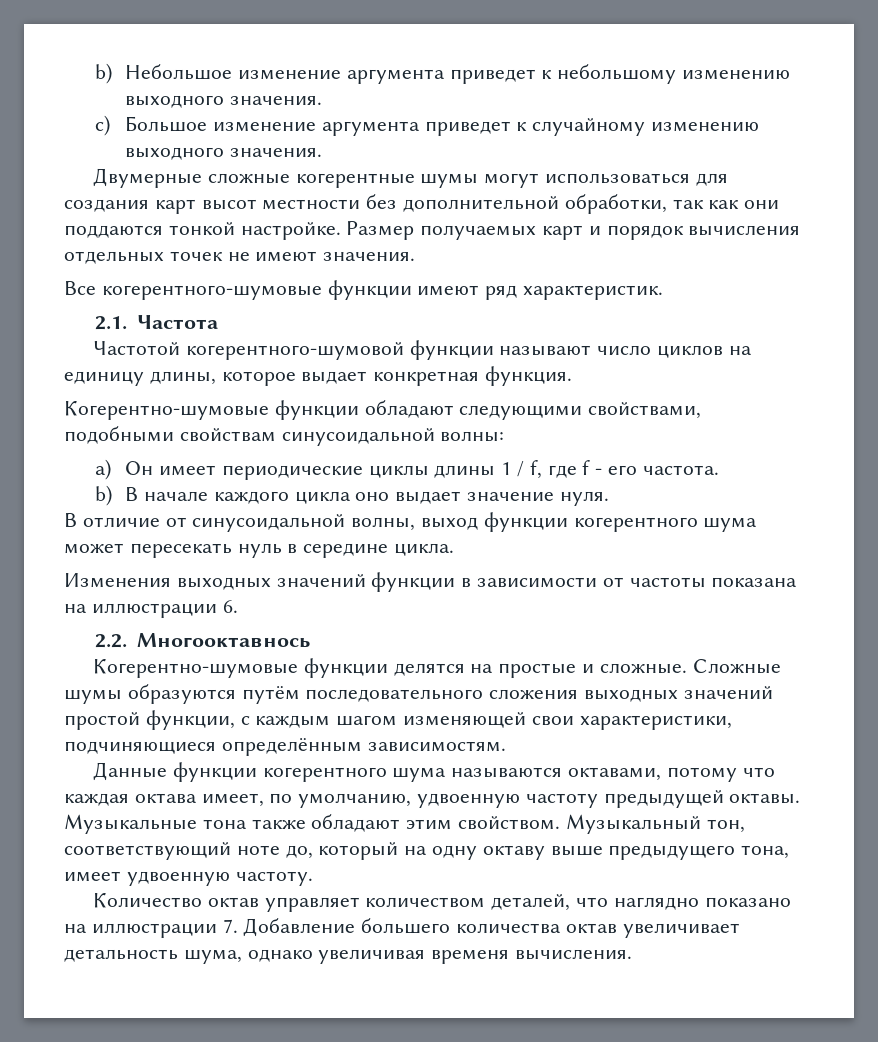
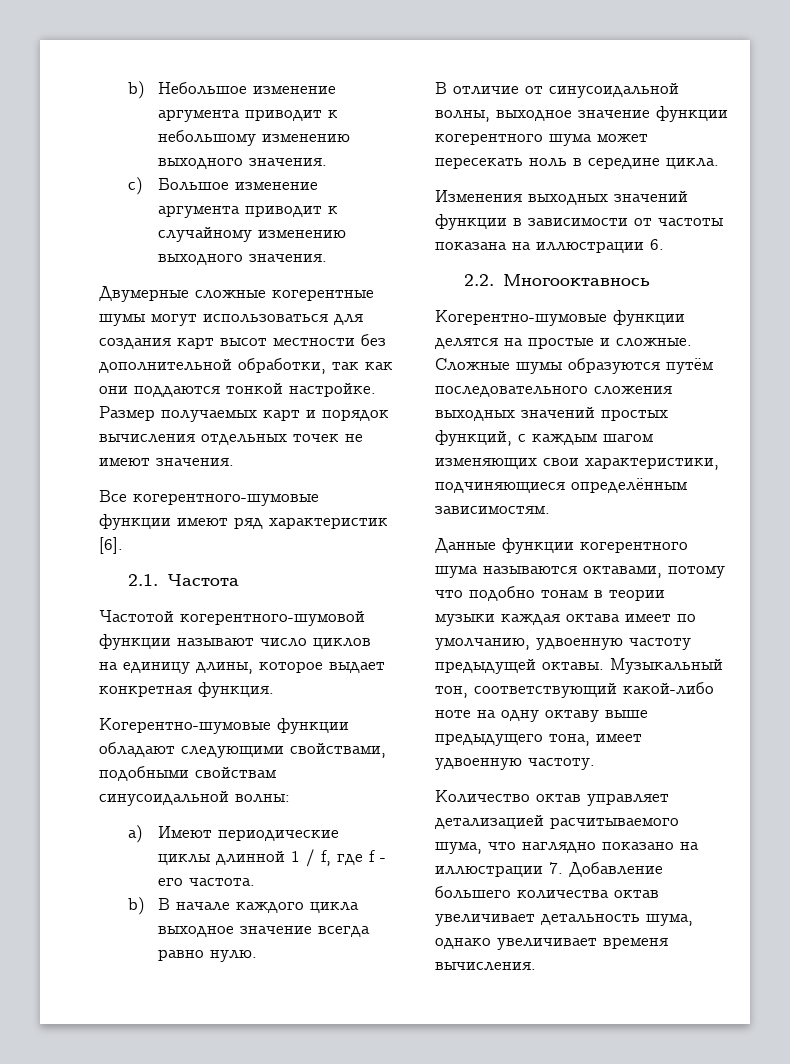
- b) Небольшое изменение аргумента приведет к небольшому изменению выходного значения.
+ b) Небольшое изменение аргумента приводит к небольшому изменению выходного значения.
- c) Большое изменение аргумента приведет к случайному изменению выходного значения.
+ c) Большое изменение аргумента приводит к случайному изменению выходного значения.
- Все когерентного-шумовые функции имеют ряд характеристик.
+ Все когерентного-шумовые функции имеют ряд характеристик [6].
- a) Он имеет периодические циклы длины 1 / f, где f - его частота.
+ a) Имеют периодические циклы длинной 1 / f, где f - его частота.
- b) В начале каждого цикла оно выдает значение нуля.
+ b) В начале каждого цикла выходное значение всегда равно нулю.
- В отличие от синусоидальной волны, выход функции когерентного шума может пересекать нуль в середине цикла.
+ В отличие от синусоидальной волны, выходное значение функции когерентного шума может пересекать ноль в середине цикла.
- Сложные шумы образуются путём последовательного сложения выходных значений простой функции, с каждым шагом изменяющей свои характеристики, подчиняющиеся определённым зависимостям.
+ Сложные шумы образуются путём последовательного сложения выходных значений простых функций, с каждым шагом изменяющих свои характеристики, подчиняющиеся определённым зависимостям.
- Данные функции когерентного шума называются октавами, потому что каждая октава имеет, по умолчанию, удвоенную частоту предыдущей октавы.
+ Данные функции когерентного шума называются октавами, потому что подобно тонам в теории музыки каждая октава имеет по умолчанию, удвоенную частоту предыдущей октавы.
- Музыкальные тона также обладают этим свойством. Музыкальный тон, соответствующий ноте до, который на одну октаву выше предыдущего тона, имеет удвоенную частоту.
+ Музыкальный тон, соответствующий какой-либо ноте на одну октаву выше предыдущего тона, имеет удвоенную частоту.
- Количество октав управляет количеством деталей, что наглядно показано на иллюстрации 7. Добавление большего количества октав увеличивает детальность шума, однако увеличивая временя вычисления.
+ Количество октав управляет детализацией расчитываемого шума, что наглядно показано на иллюстрации 7. Добавление большего количества октав увеличивает детальность шума, однако увеличивает временя вычисления.

